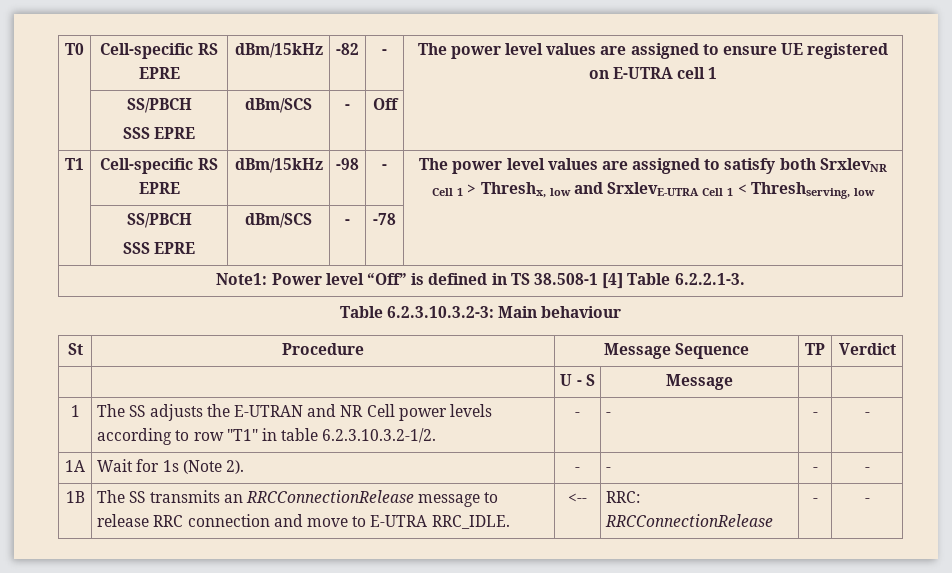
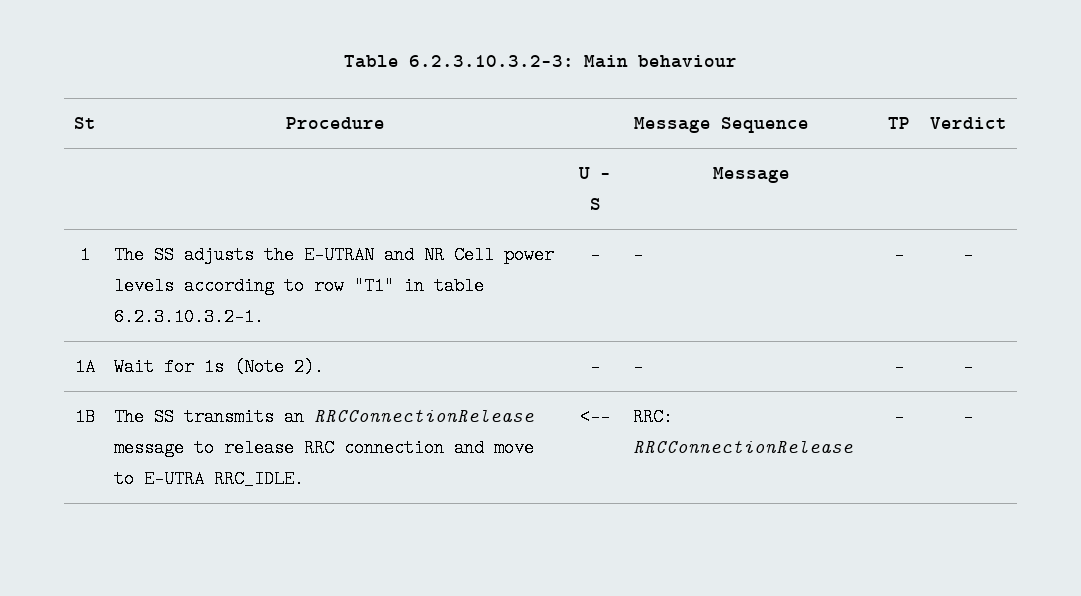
- T0 | Cell-specific RS EPRE | dBm/15kHz | -82 | - | The power level values are assigned to ensure UE registered on E-UTRA cell 1
- | SS/PBCH
- SSS EPRE | dBm/SCS | - | Off |
- T1 | Cell-specific RS EPRE | dBm/15kHz | -98 | - | The power level values are assigned to satisfy both SrxlevNR Cell 1 > Threshx, low and SrxlevE-UTRA Cell 1 < Threshserving, low
- | SS/PBCH
- SSS EPRE | dBm/SCS | - | -78 |
- Note1: Power level “Off” is defined in TS 38.508-1 [4] Table 6.2.2.1-3.
- 1 | The SS adjusts the E-UTRAN and NR Cell power levels according to row "T1" in table 6.2.3.10.3.2-1/2. | - | - | - | -
+ 1 | The SS adjusts the E-UTRAN and NR Cell power levels according to row "T1" in table 6.2.3.10.3.2-1. | - | - | - | -

